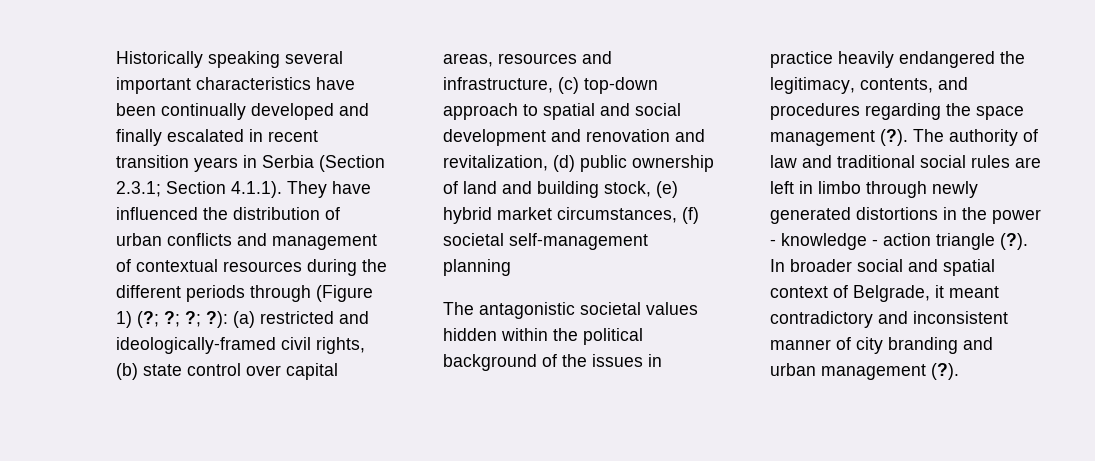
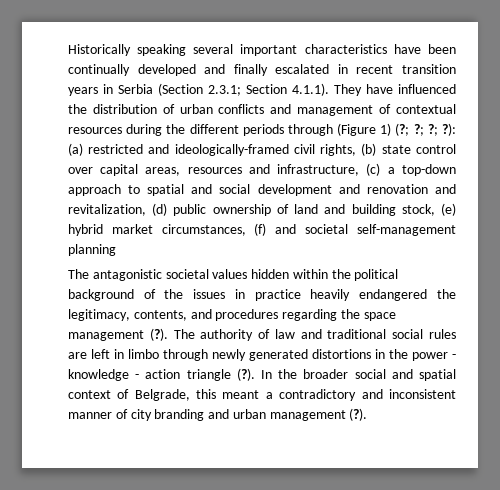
- (a) restricted and ideologically-framed civil rights, (b) state control over capital areas, resources and infrastructure, (c) top-down approach to spatial and social development and renovation and revitalization, (d) public ownership of land and building stock, (e) hybrid market circumstances, (f) societal self-management planning
+ (a) restricted and ideologically-framed civil rights, (b) state control over capital areas, resources and infrastructure, (c) a top-down approach to spatial and social development and renovation and revitalization, (d) public ownership of land and building stock, (e) hybrid market circumstances, (f) and societal self-management planning
- In broader social and spatial context of Belgrade, it meant contradictory and inconsistent manner of city branding and urban management (?).
+ In the broader social and spatial context of Belgrade, this meant a contradictory and inconsistent manner of city branding and urban management (?).

